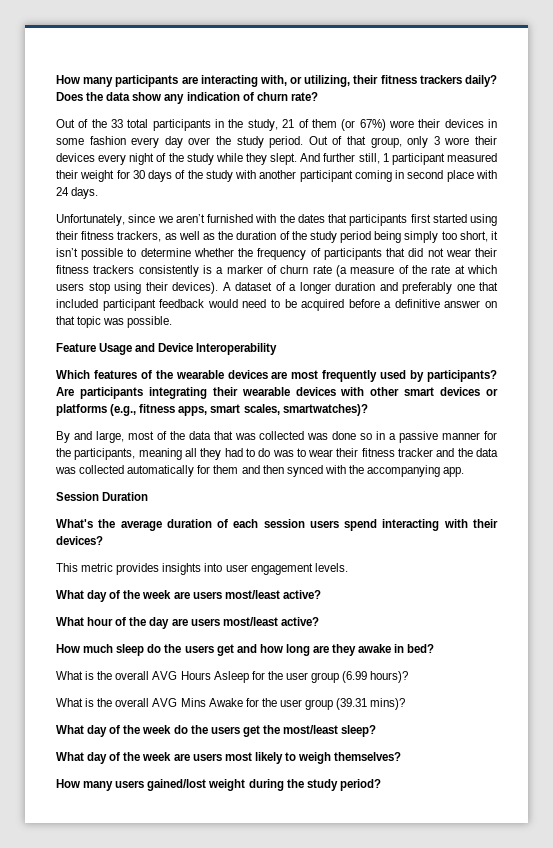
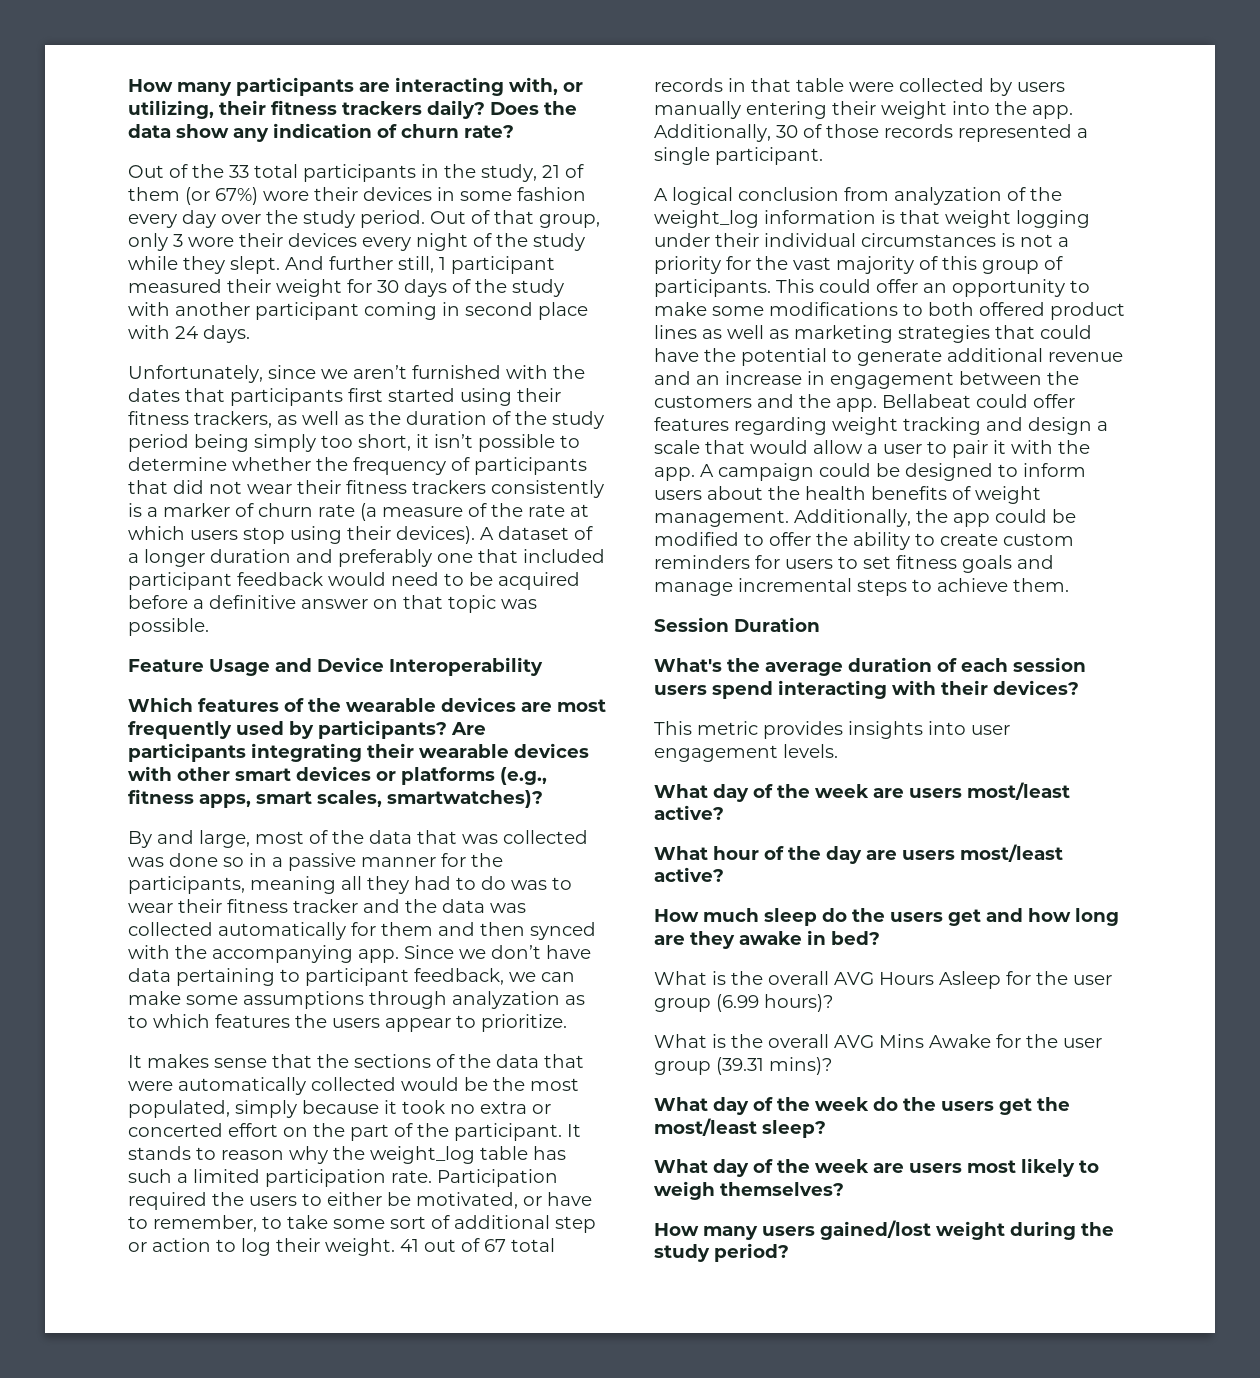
+ Since we don’t have data pertaining to participant feedback, we can make some assumptions through analyzation as to which features the users appear to prioritize.
+ It makes sense that the sections of the data that were automatically collected would be the most populated, simply because it took no extra or concerted effort on the part of the participant. It stands to reason why the weight_log table has such a limited participation rate. Participation required the users to either be motivated, or have to remember, to take some sort of additional step or action to log their weight. 41 out of 67 total records in that table were collected by users manually entering their weight into the app. Additionally, 30 of those records represented a single participant.
+ A logical conclusion from analyzation of the weight_log information is that weight logging under their individual circumstances is not a priority for the vast majority of this group of participants. This could offer an opportunity to make some modifications to both offered product lines as well as marketing strategies that could have the potential to generate additional revenue and an increase in engagement between the customers and the app. Bellabeat could offer features regarding weight tracking and design a scale that would allow a user to pair it with the app. A campaign could be designed to inform users about the health benefits of weight management. Additionally, the app could be modified to offer the ability to create custom reminders for users to set fitness goals and manage incremental steps to achieve them.

